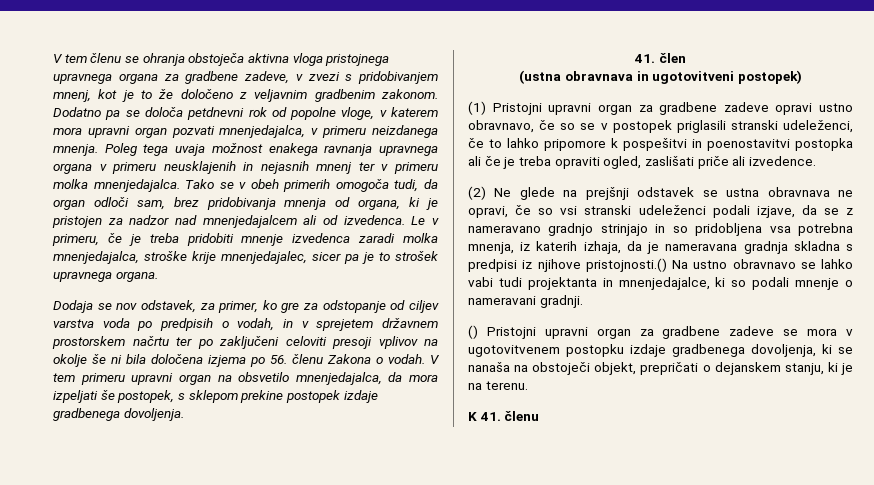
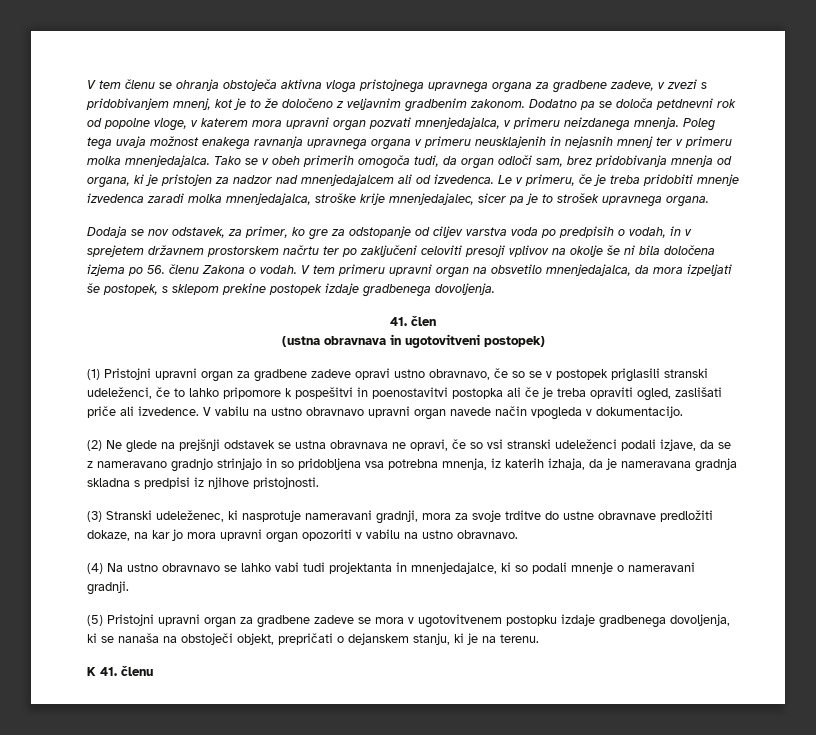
+ V vabilu na ustno obravnavo upravni organ navede način vpogleda v dokumentacijo.
- (2) Ne glede na prejšnji odstavek se ustna obravnava ne opravi, če so vsi stranski udeleženci podali izjave, da se z nameravano gradnjo strinjajo in so pridobljena vsa potrebna mnenja, iz katerih izhaja, da je nameravana gradnja skladna s predpisi iz njihove pristojnosti.() Na ustno obravnavo se lahko vabi tudi projektanta in mnenjedajalce, ki so podali mnenje o nameravani gradnji.
+ (2) Ne glede na prejšnji odstavek se ustna obravnava ne opravi, če so vsi stranski udeleženci podali izjave, da se z nameravano gradnjo strinjajo in so pridobljena vsa potrebna mnenja, iz katerih izhaja, da je nameravana gradnja skladna s predpisi iz njihove pristojnosti.
+ (3) Stranski udeleženec, ki nasprotuje nameravani gradnji, mora za svoje trditve do ustne obravnave predložiti dokaze, na kar jo mora upravni organ opozoriti v vabilu na ustno obravnavo.
+ (4) Na ustno obravnavo se lahko vabi tudi projektanta in mnenjedajalce, ki so podali mnenje o nameravani gradnji.
- () Pristojni upravni organ za gradbene zadeve se mora v ugotovitvenem postopku izdaje gradbenega dovoljenja, ki se nanaša na obstoječi objekt, prepričati o dejanskem stanju, ki je na terenu.
+ (5) Pristojni upravni organ za gradbene zadeve se mora v ugotovitvenem postopku izdaje gradbenega dovoljenja, ki se nanaša na obstoječi objekt, prepričati o dejanskem stanju, ki je na terenu.

